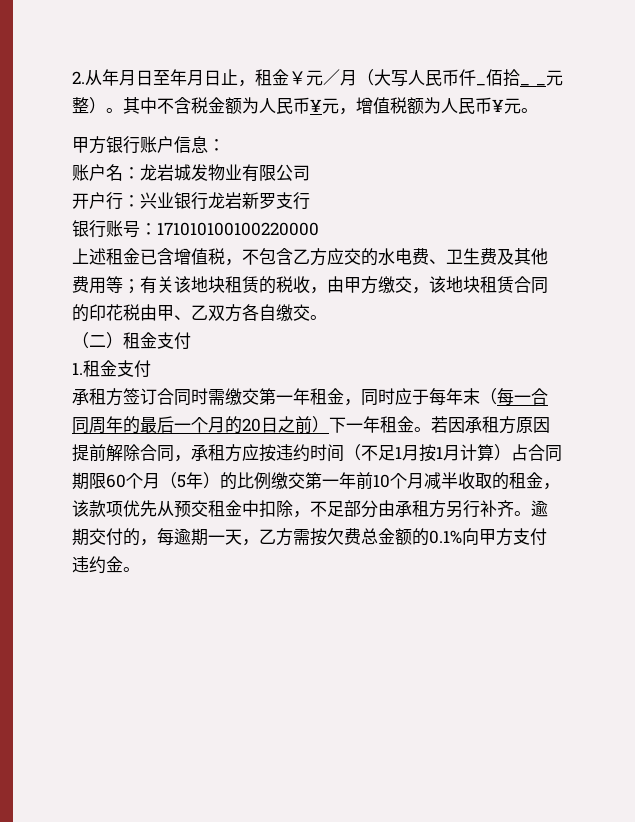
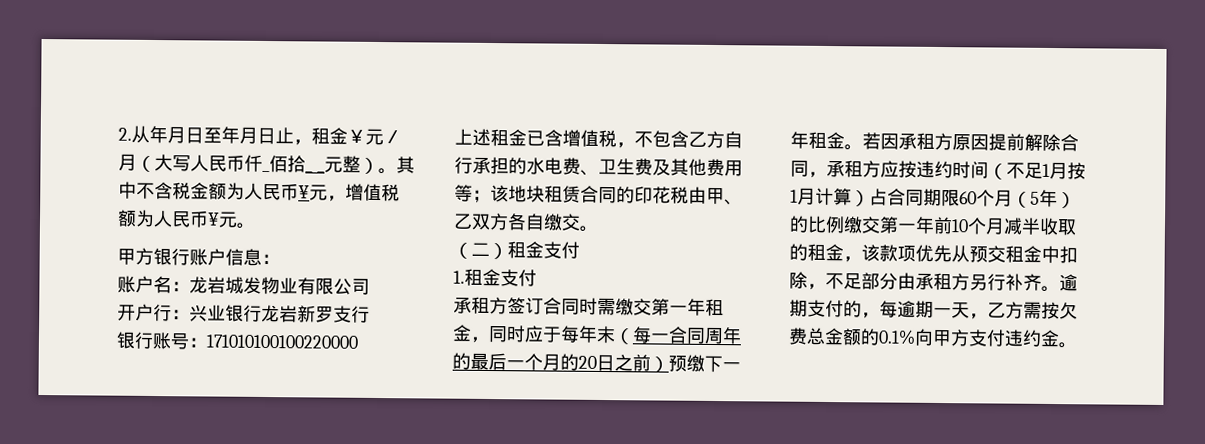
- 上述租金已含增值税，不包含乙方应交的水电费、卫生费及其他费用等；有关该地块租赁的税收，由甲方缴交，该地块租赁合同的印花税由甲、乙双方各自缴交。
+ 上述租金已含增值税，不包含乙方自行承担的水电费、卫生费及其他费用等；该地块租赁合同的印花税由甲、乙双方各自缴交。
- 承租方签订合同时需缴交第一年租金，同时应于每年末（每一合同周年的最后一个月的20日之前）下一年租金。
+ 承租方签订合同时需缴交第一年租金，同时应于每年末（每一合同周年的最后一个月的20日之前）预缴下一年租金。
- 逾期交付的，每逾期一天，乙方需按欠费总金额的0.1%向甲方支付违约金。
+ 逾期支付的，每逾期一天，乙方需按欠费总金额的0.1%向甲方支付违约金。

